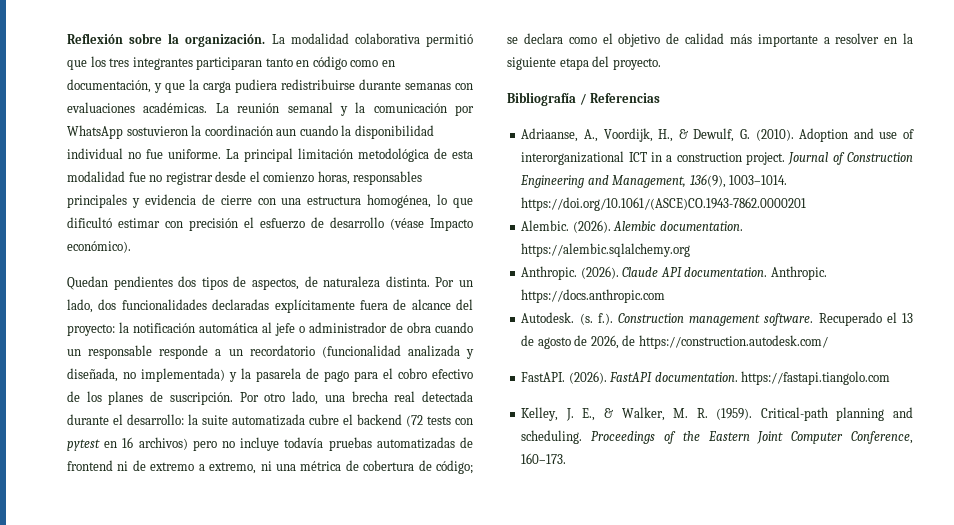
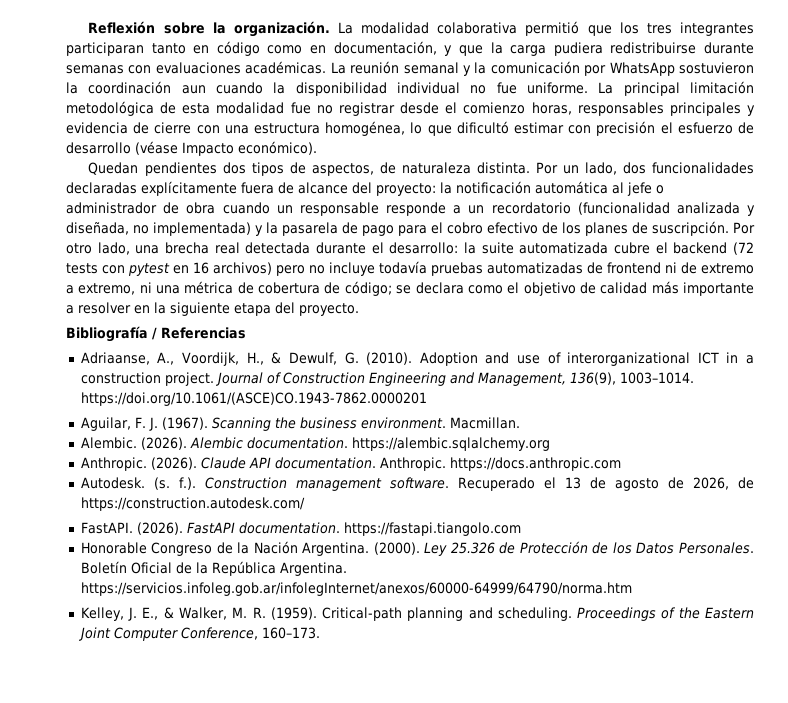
+ Aguilar, F. J. (1967). Scanning the business environment. Macmillan.
+ Honorable Congreso de la Nación Argentina. (2000). Ley 25.326 de Protección de los Datos Personales. Boletín Oficial de la República Argentina. https://servicios.infoleg.gob.ar/infolegInternet/anexos/60000-64999/64790/norma.htm

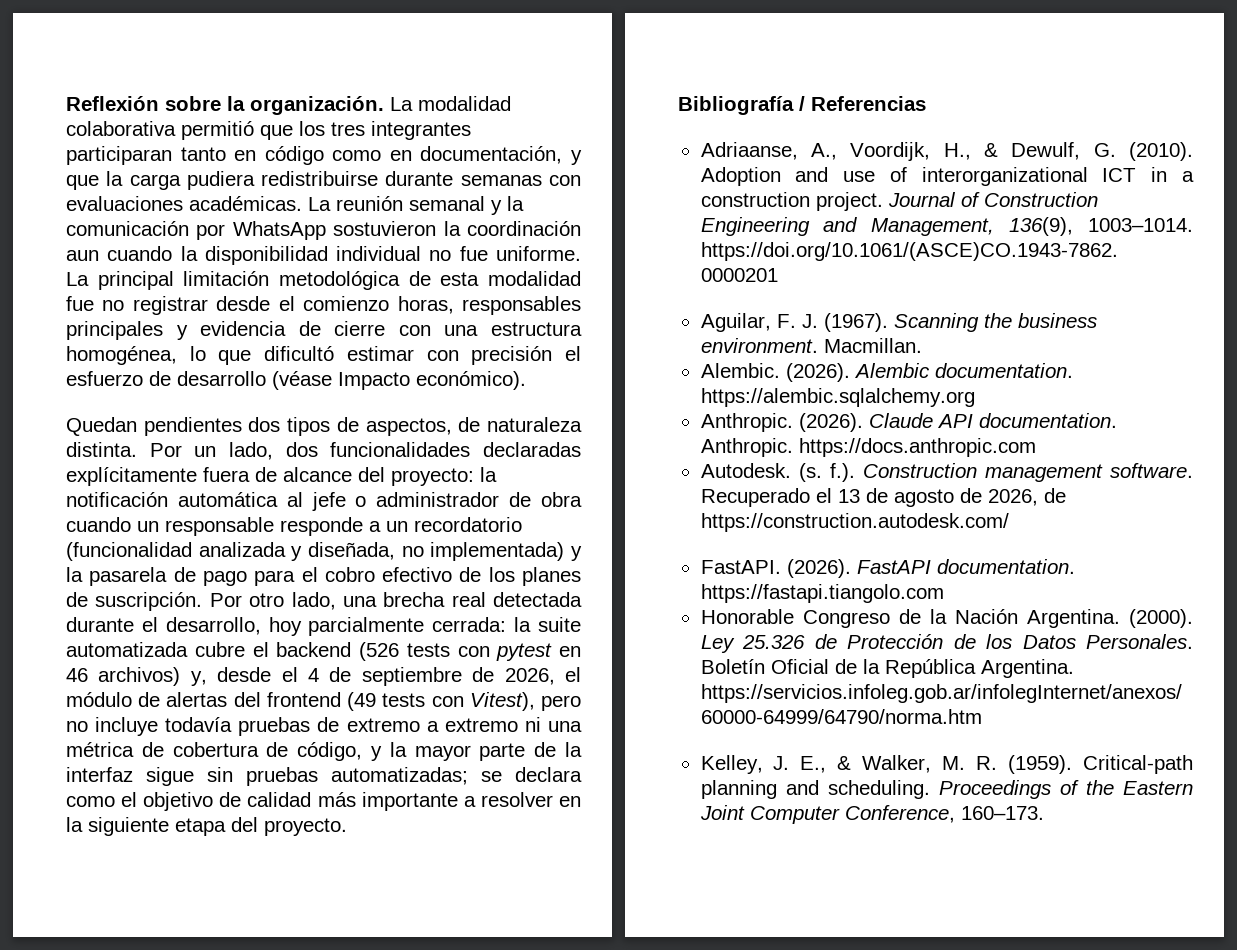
- Por otro lado, una brecha real detectada durante el desarrollo: la suite automatizada cubre el backend (72 tests con pytest en 16 archivos) pero no incluye todavía pruebas automatizadas de frontend ni de extremo a extremo, ni una métrica de cobertura de código; se declara como el objetivo de calidad más importante a resolver en la siguiente etapa del proyecto.
+ Por otro lado, una brecha real detectada durante el desarrollo, hoy parcialmente cerrada: la suite automatizada cubre el backend (526 tests con pytest en 46 archivos) y, desde el 4 de septiembre de 2026, el módulo de alertas del frontend (49 tests con Vitest), pero no incluye todavía pruebas de extremo a extremo ni una métrica de cobertura de código, y la mayor parte de la interfaz sigue sin pruebas automatizadas; se declara como el objetivo de calidad más importante a resolver en la siguiente etapa del proyecto.

